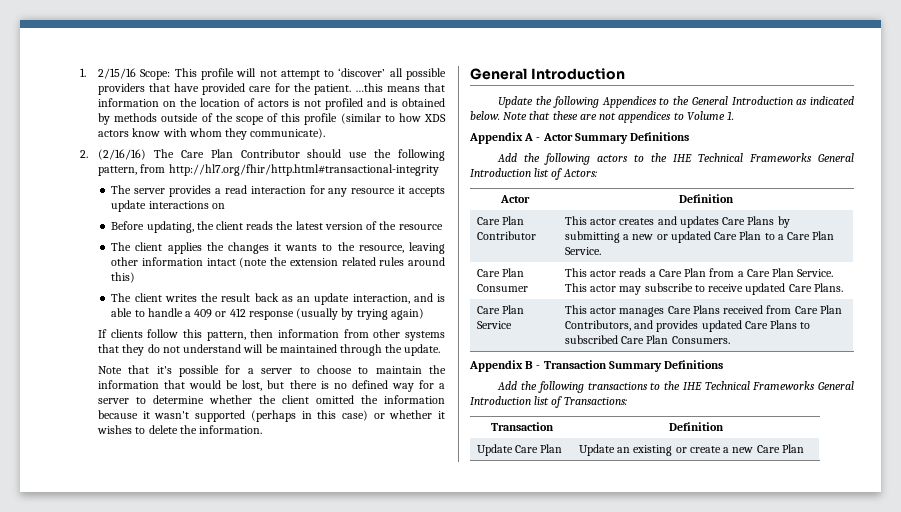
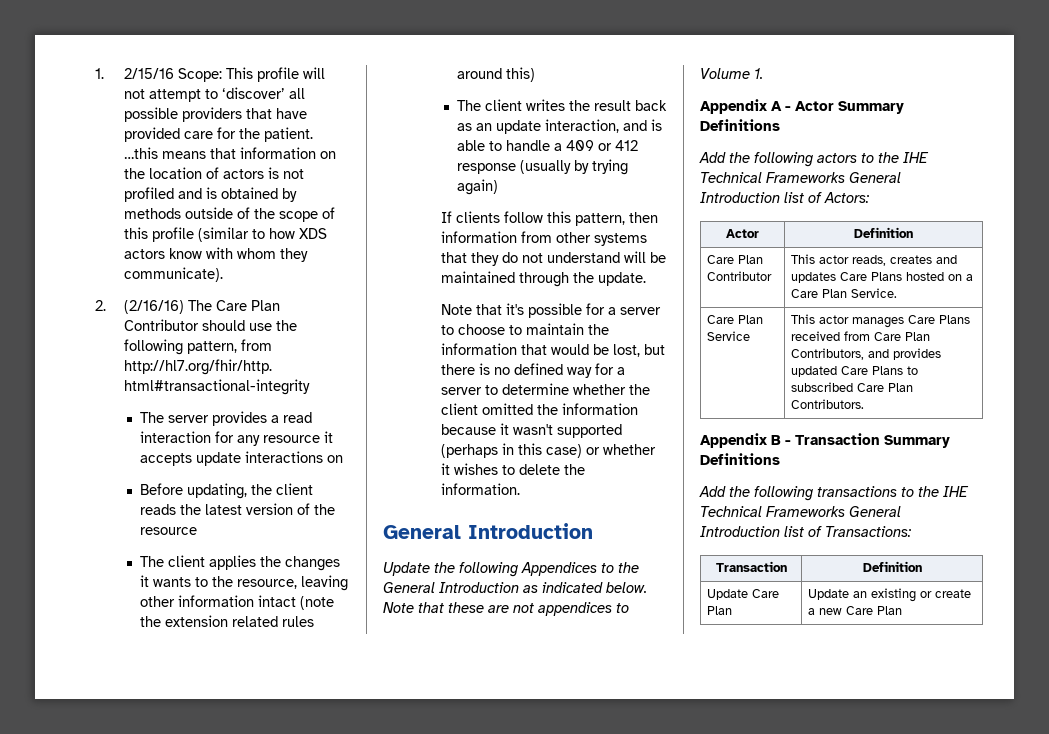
- Care Plan Contributor | This actor creates and updates Care Plans by submitting a new or updated Care Plan to a Care Plan Service.
- Care Plan Consumer | This actor reads a Care Plan from a Care Plan Service. This actor may subscribe to receive updated Care Plans.
+ Care Plan Contributor | This actor reads, creates and updates Care Plans hosted on a Care Plan Service.
- Care Plan Service | This actor manages Care Plans received from Care Plan Contributors, and provides updated Care Plans to subscribed Care Plan Consumers.
+ Care Plan Service | This actor manages Care Plans received from Care Plan Contributors, and provides updated Care Plans to subscribed Care Plan Contributors.

